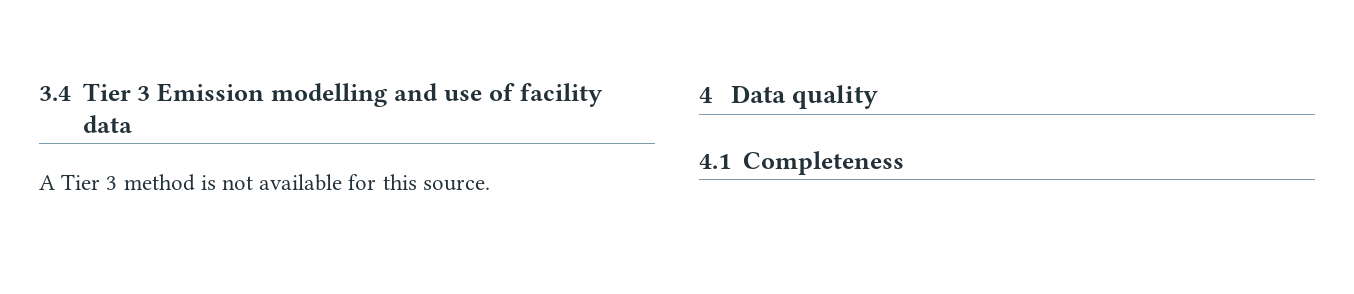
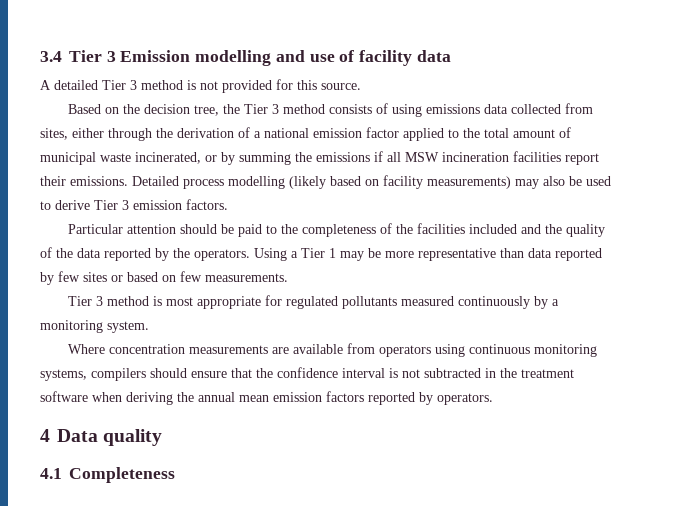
- A Tier 3 method is not available for this source.
+ A detailed Tier 3 method is not provided for this source.
+ Based on the decision tree, the Tier 3 method consists of using emissions data collected from sites, either through the derivation of a national emission factor applied to the total amount of municipal waste incinerated, or by summing the emissions if all MSW incineration facilities report their emissions. Detailed process modelling (likely based on facility measurements) may also be used to derive Tier 3 emission factors.
+ Particular attention should be paid to the completeness of the facilities included and the quality of the data reported by the operators. Using a Tier 1 may be more representative than data reported by few sites or based on few measurements.
+ Tier 3 method is most appropriate for regulated pollutants measured continuously by a monitoring system.
+ Where concentration measurements are available from operators using continuous monitoring systems, compilers should ensure that the confidence interval is not subtracted in the treatment software when deriving the annual mean emission factors reported by operators.

